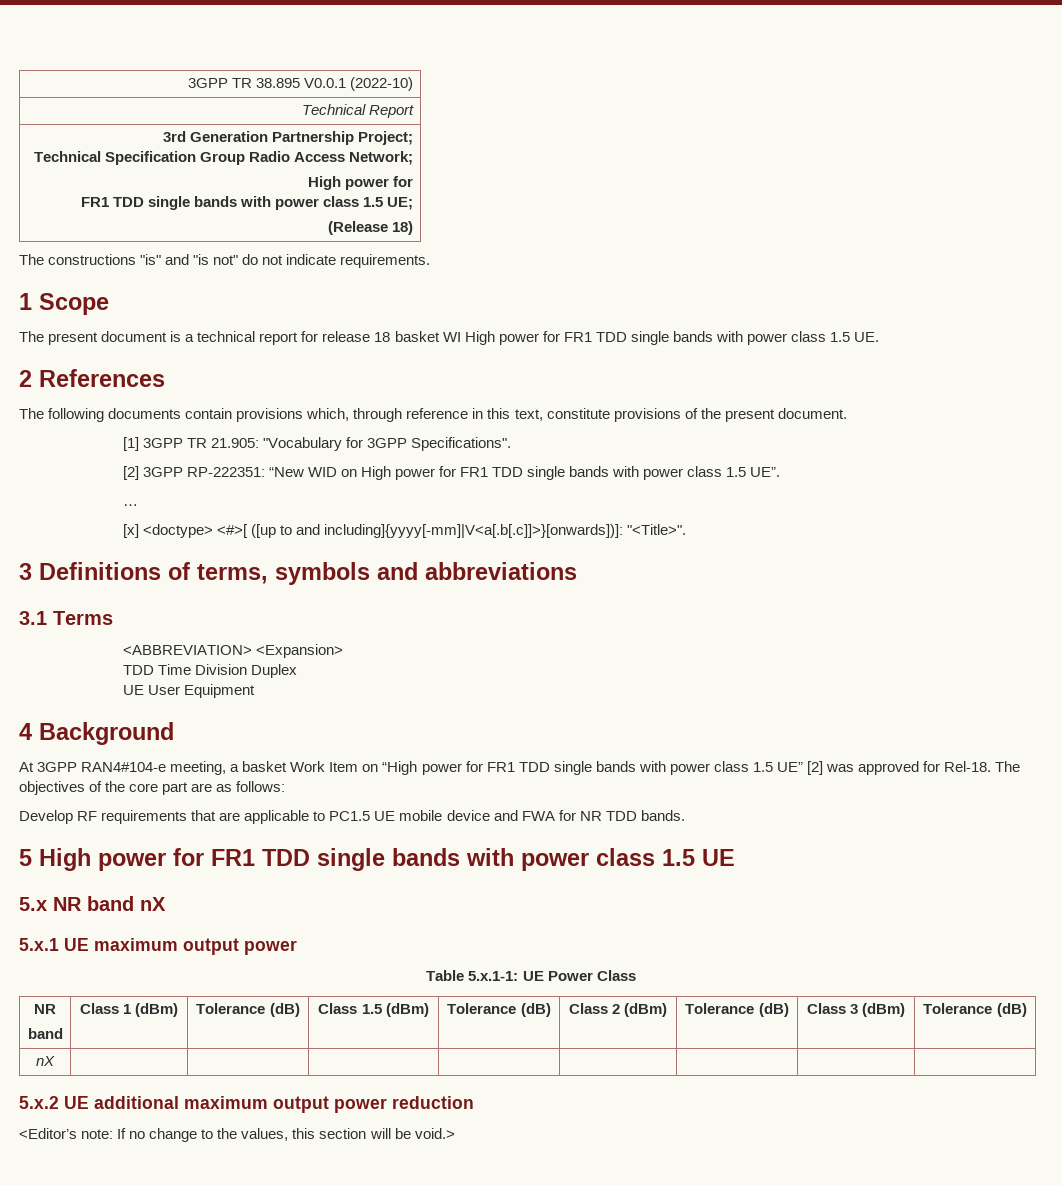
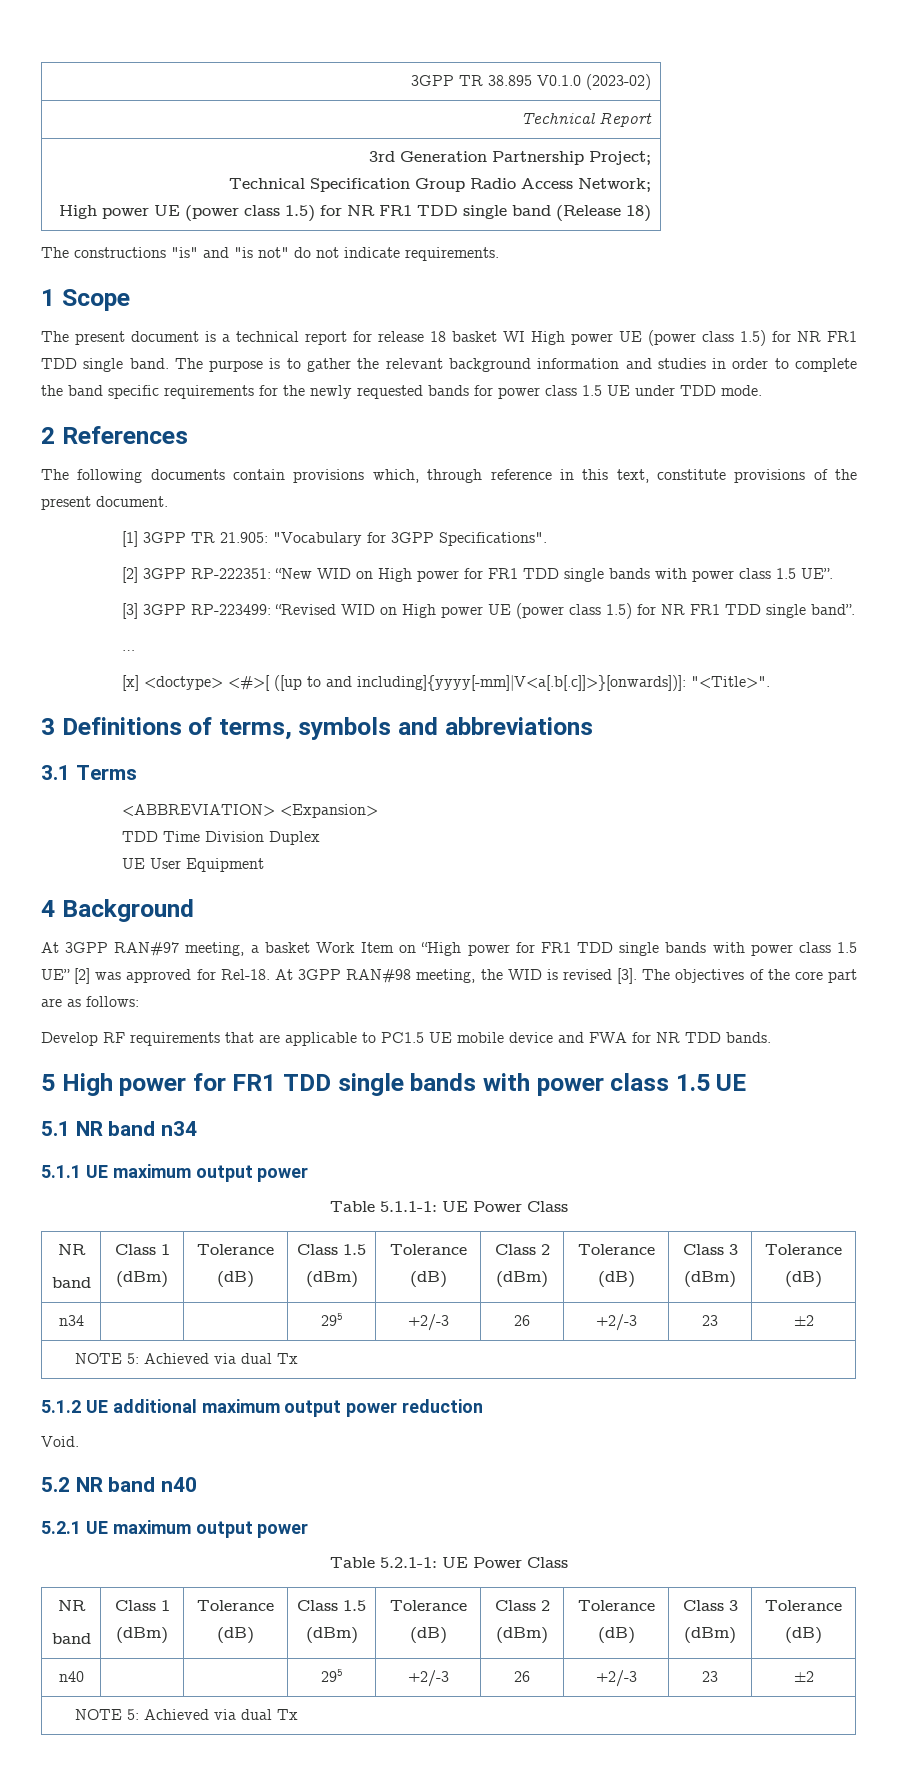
- 3GPP TR 38.895 V0.0.1 (2022-10)
+ 3GPP TR 38.895 V0.1.0 (2023-02)
  3rd Generation Partnership Project;
  Technical Specification Group Radio Access Network;
- High power for
- FR1 TDD single bands with power class 1.5 UE;
- (Release 18)
+ High power UE (power class 1.5) for NR FR1 TDD single band (Release 18)
- The present document is a technical report for release 18 basket WI High power for FR1 TDD single bands with power class 1.5 UE.
+ The present document is a technical report for release 18 basket WI High power UE (power class 1.5) for NR FR1 TDD single band. The purpose is to gather the relevant background information and studies in order to complete the band specific requirements for the newly requested bands for power class 1.5 UE under TDD mode.
+ [3] 3GPP RP-223499: “Revised WID on High power UE (power class 1.5) for NR FR1 TDD single band”.
- At 3GPP RAN4#104-e meeting, a basket Work Item on “High power for FR1 TDD single bands with power class 1.5 UE” [2] was approved for Rel-18.
+ At 3GPP RAN#97 meeting, a basket Work Item on “High power for FR1 TDD single bands with power class 1.5 UE” [2] was approved for Rel-18.
+ At 3GPP RAN#98 meeting, the WID is revised [3].
- 5.x NR band nX
- 5.x.1 UE maximum output power
- Table 5.x.1-1: UE Power Class
+ 5.1 NR band n34
+ 5.1.1 UE maximum output power
+ Table 5.1.1-1: UE Power Class
- nX | | | | | | | |
- 5.x.2 UE additional maximum output power reduction
+ n34 | | | 295 | +2/-3 | 26 | +2/-3 | 23 | ±2
+ NOTE 5: Achieved via dual Tx
+ 5.1.2 UE additional maximum output power reduction
- <Editor’s note: If no change to the values, this section will be void.>
+ Void.
+ 5.2 NR band n40
+ 5.2.1 UE maximum output power
+ Table 5.2.1-1: UE Power Class
+ NR
+ band | Class 1 (dBm) | Tolerance (dB) | Class 1.5 (dBm) | Tolerance (dB) | Class 2 (dBm) | Tolerance (dB) | Class 3 (dBm) | Tolerance (dB)
+ n40 | | | 295 | +2/-3 | 26 | +2/-3 | 23 | ±2
+ NOTE 5: Achieved via dual Tx

